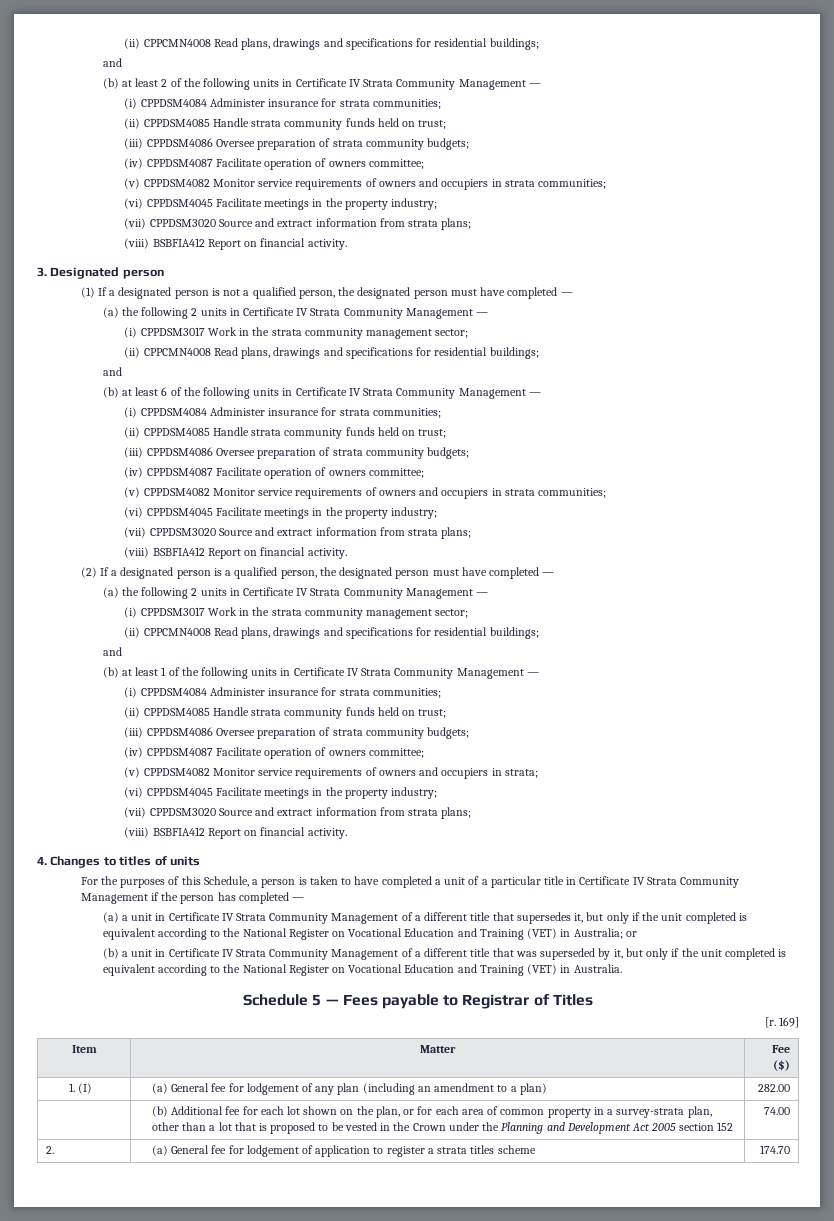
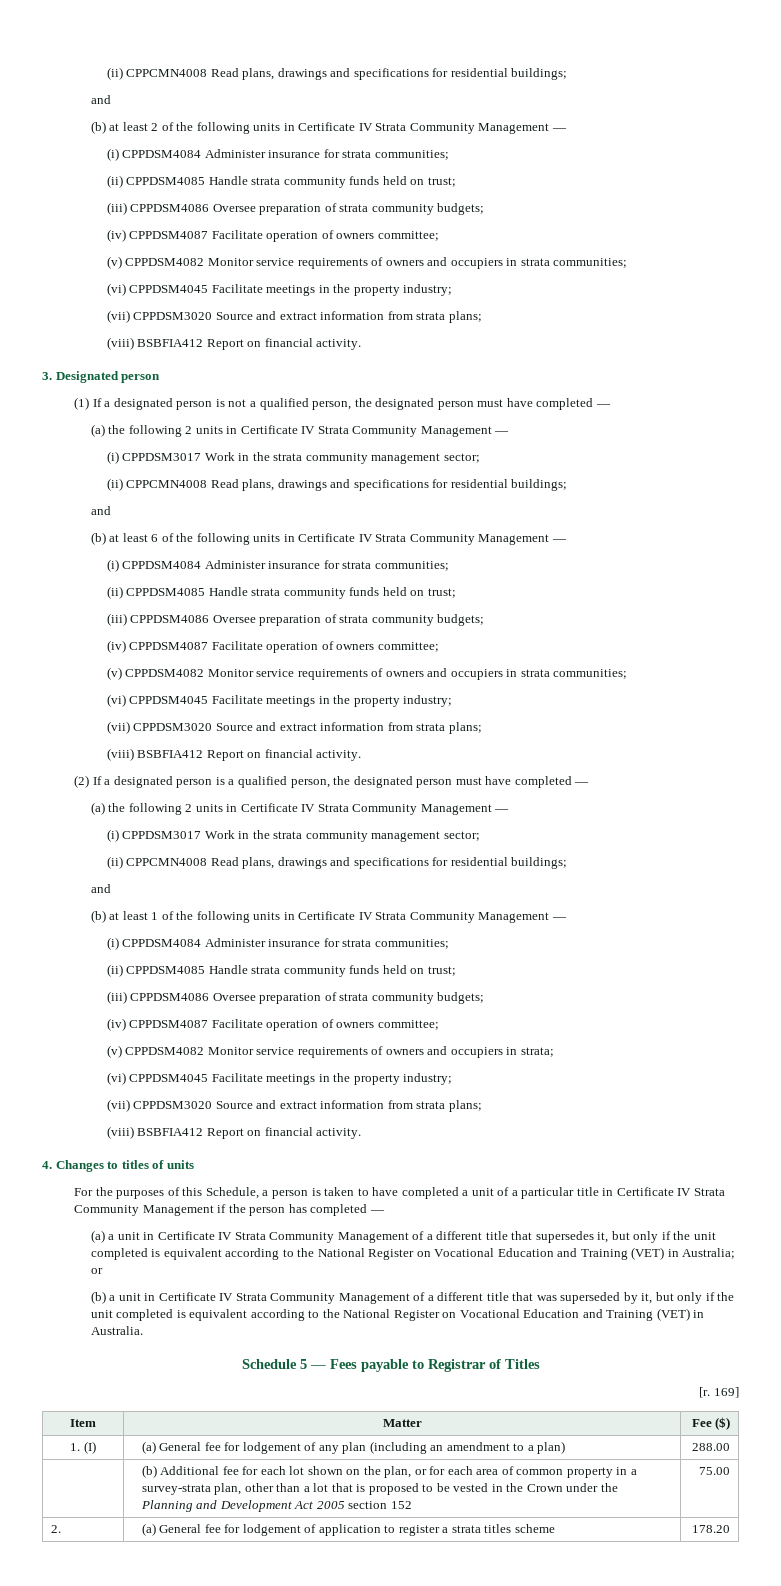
- 1. (I) | (a) General fee for lodgement of any plan (including an amendment to a plan) | 282.00
+ 1. (I) | (a) General fee for lodgement of any plan (including an amendment to a plan) | 288.00
- 74.00
+ 75.00
- 2. | (a) General fee for lodgement of application to register a strata titles scheme | 174.70
+ 2. | (a) General fee for lodgement of application to register a strata titles scheme | 178.20

